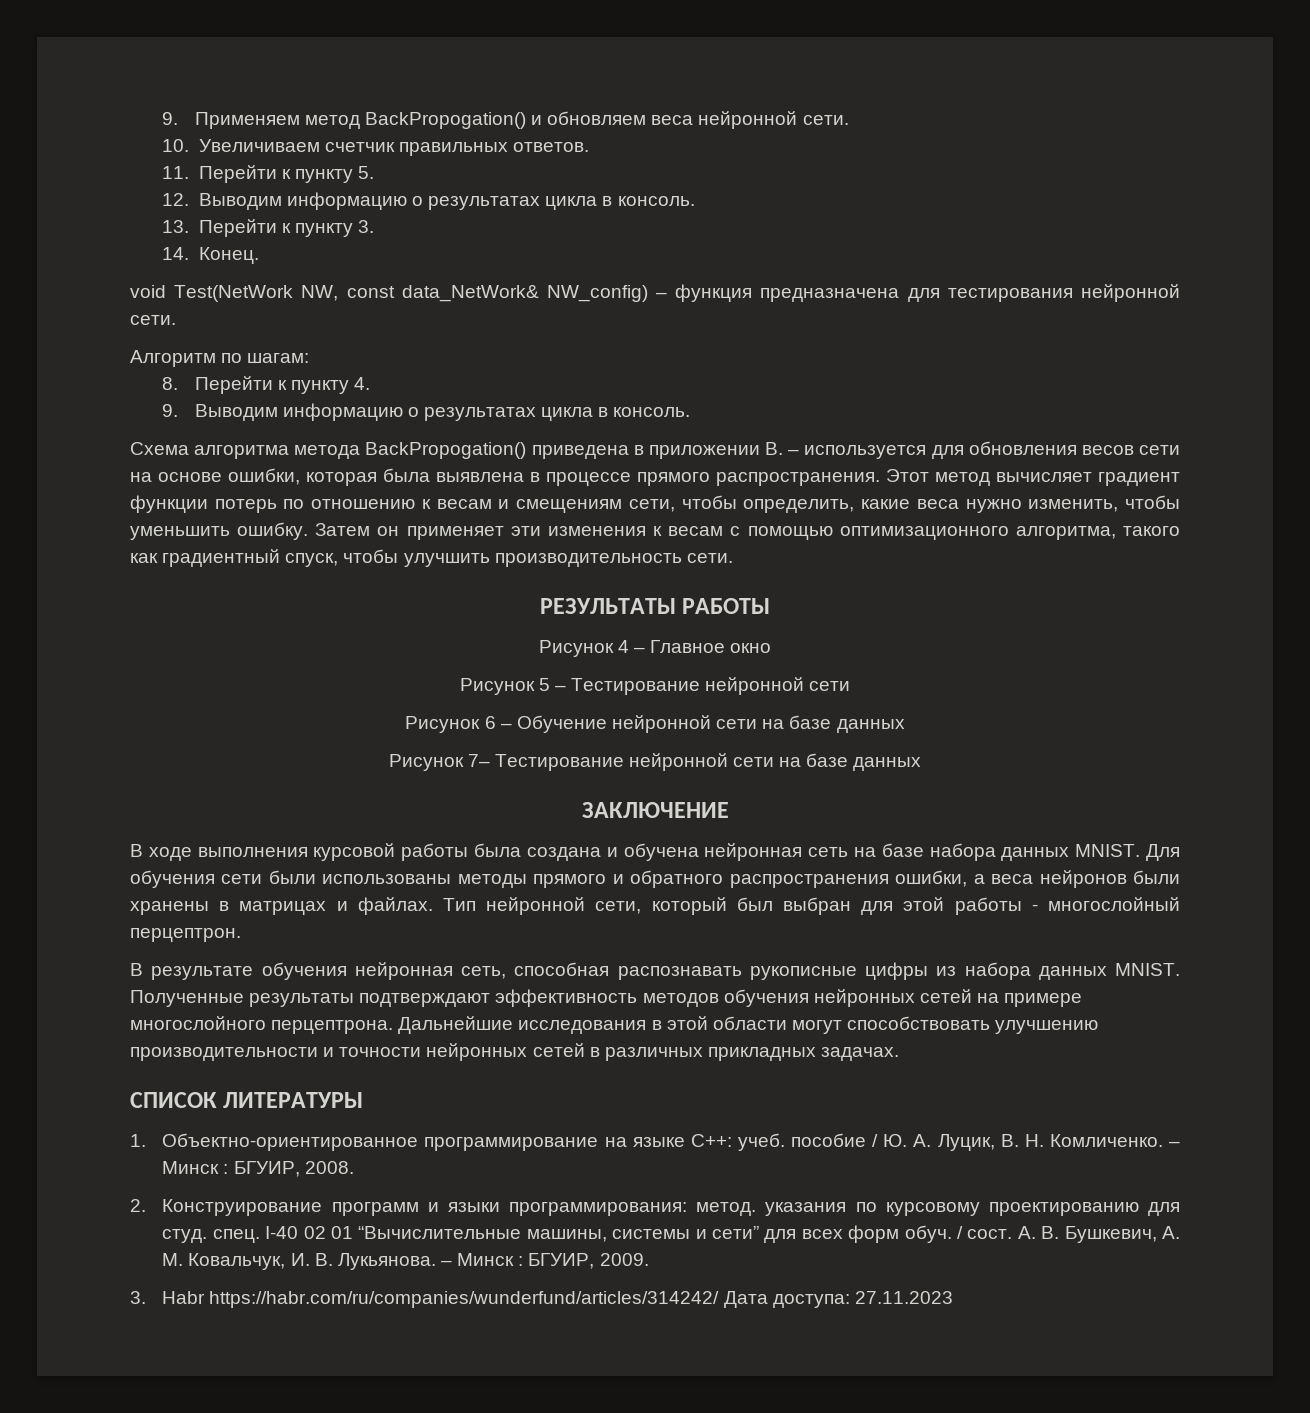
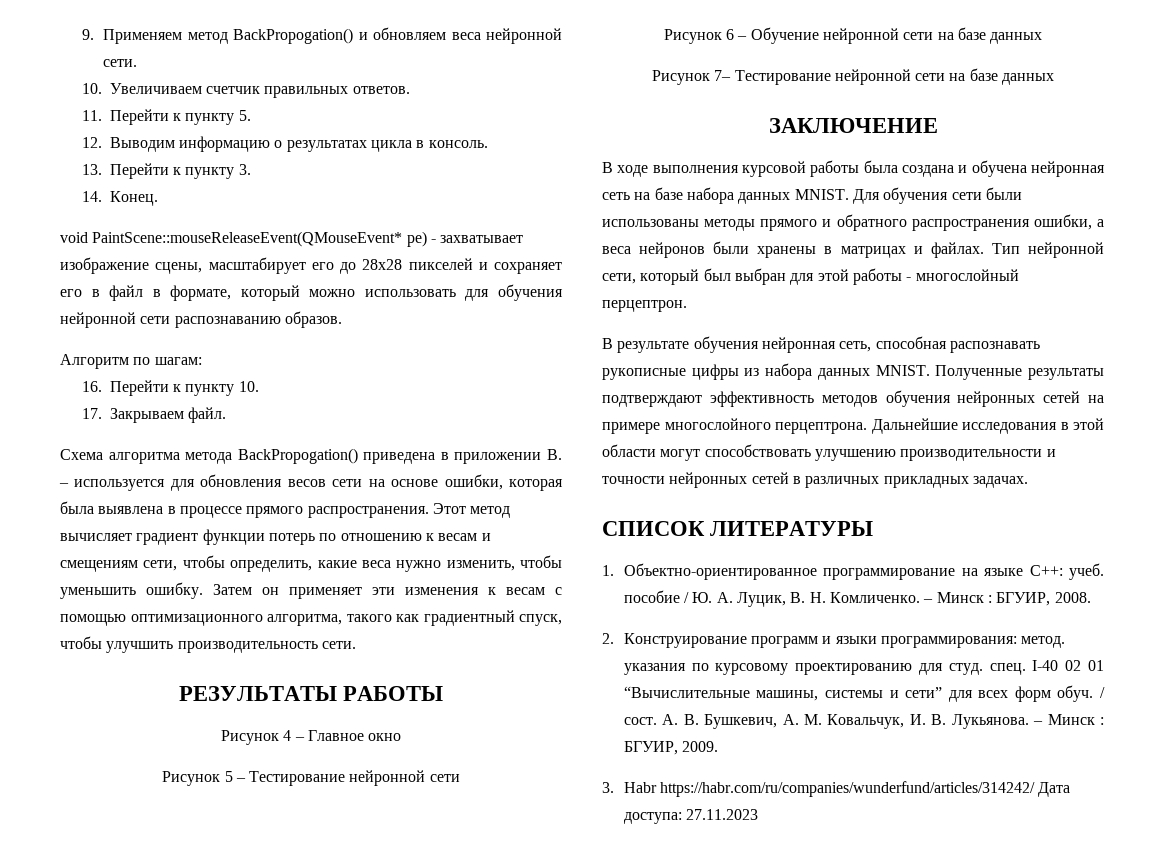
- void Test(NetWork NW, const data_NetWork& NW_config) – функция предназначена для тестирования нейронной сети.
+ void PaintScene::mouseReleaseEvent(QMouseEvent* pe) - захватывает изображение сцены, масштабирует его до 28x28 пикселей и сохраняет его в файл в формате, который можно использовать для обучения нейронной сети распознаванию образов.
- 8. Перейти к пункту 4.
- 9. Выводим информацию о результатах цикла в консоль.
+ 16. Перейти к пункту 10.
+ 17. Закрываем файл.

